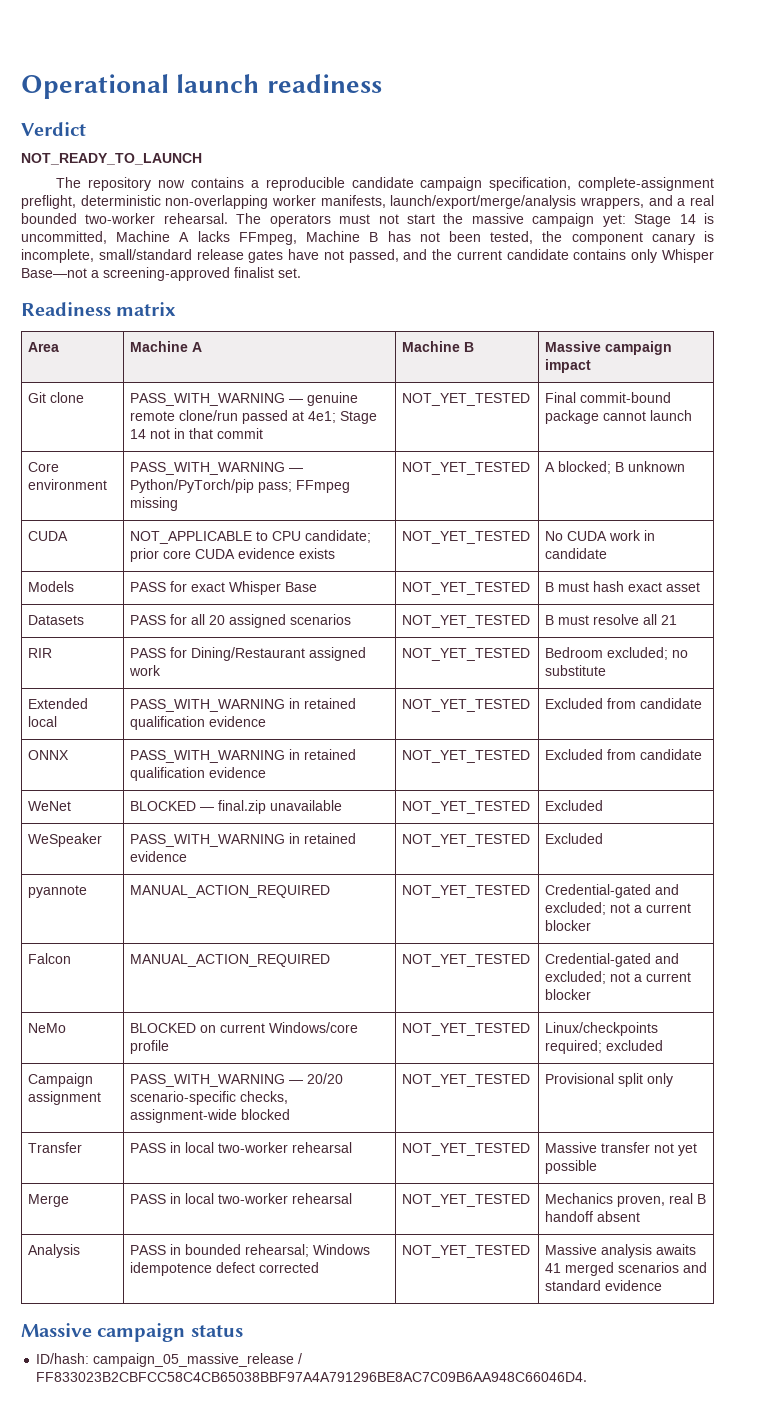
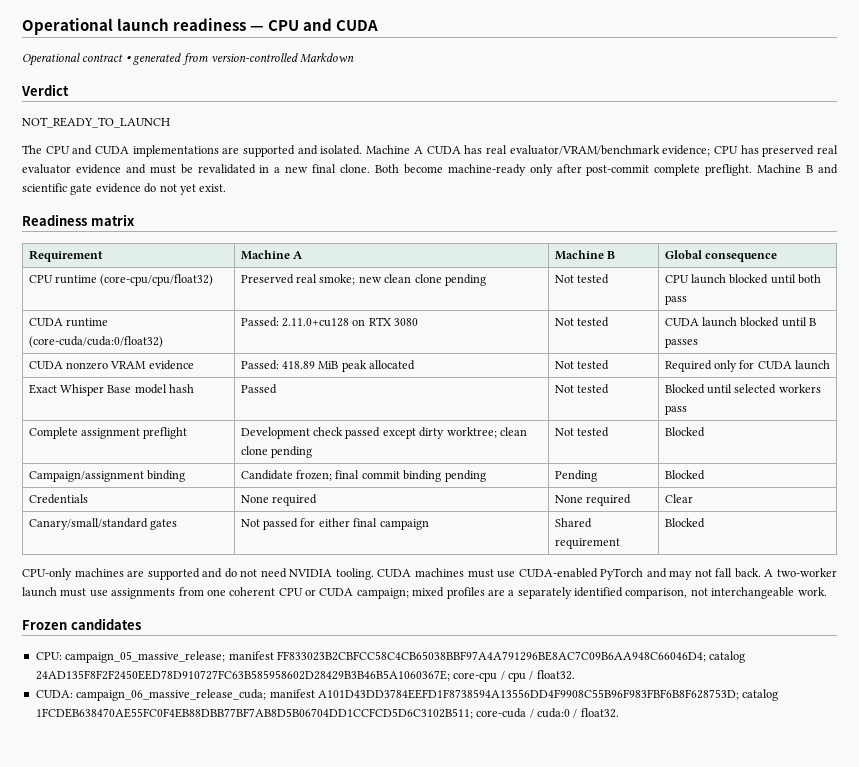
- Operational launch readiness
+ Operational launch readiness — CPU and CUDA
+ Operational contract • generated from version-controlled Markdown
  Verdict
  NOT_READY_TO_LAUNCH
- The repository now contains a reproducible candidate campaign specification, complete-assignment preflight, deterministic non-overlapping worker manifests, launch/export/merge/analysis wrappers, and a real bounded two-worker rehearsal. The operators must not start the massive campaign yet: Stage 14 is uncommitted, Machine A lacks FFmpeg, Machine B has not been tested, the component canary is incomplete, small/standard release gates have not passed, and the current candidate contains only Whisper Base—not a screening-approved finalist set.
+ The CPU and CUDA implementations are supported and isolated. Machine A CUDA has real evaluator/VRAM/benchmark evidence; CPU has preserved real evaluator evidence and must be revalidated in a new final clone. Both become machine-ready only after post-commit complete preflight. Machine B and scientific gate evidence do not yet exist.
- Area | Machine A | Machine B | Massive campaign impact
- Git clone | PASS_WITH_WARNING — genuine remote clone/run passed at 4e1; Stage 14 not in that commit | NOT_YET_TESTED | Final commit-bound package cannot launch
- Core environment | PASS_WITH_WARNING — Python/PyTorch/pip pass; FFmpeg missing | NOT_YET_TESTED | A blocked; B unknown
- CUDA | NOT_APPLICABLE to CPU candidate; prior core CUDA evidence exists | NOT_YET_TESTED | No CUDA work in candidate
- Models | PASS for exact Whisper Base | NOT_YET_TESTED | B must hash exact asset
- Datasets | PASS for all 20 assigned scenarios | NOT_YET_TESTED | B must resolve all 21
- RIR | PASS for Dining/Restaurant assigned work | NOT_YET_TESTED | Bedroom excluded; no substitute
- Extended local | PASS_WITH_WARNING in retained qualification evidence | NOT_YET_TESTED | Excluded from candidate
- ONNX | PASS_WITH_WARNING in retained qualification evidence | NOT_YET_TESTED | Excluded from candidate
- WeNet | BLOCKED — final.zip unavailable | NOT_YET_TESTED | Excluded
- WeSpeaker | PASS_WITH_WARNING in retained evidence | NOT_YET_TESTED | Excluded
- pyannote | MANUAL_ACTION_REQUIRED | NOT_YET_TESTED | Credential-gated and excluded; not a current blocker
- Falcon | MANUAL_ACTION_REQUIRED | NOT_YET_TESTED | Credential-gated and excluded; not a current blocker
- NeMo | BLOCKED on current Windows/core profile | NOT_YET_TESTED | Linux/checkpoints required; excluded
- Campaign assignment | PASS_WITH_WARNING — 20/20 scenario-specific checks, assignment-wide blocked | NOT_YET_TESTED | Provisional split only
- Transfer | PASS in local two-worker rehearsal | NOT_YET_TESTED | Massive transfer not yet possible
- Merge | PASS in local two-worker rehearsal | NOT_YET_TESTED | Mechanics proven, real B handoff absent
- Analysis | PASS in bounded rehearsal; Windows idempotence defect corrected | NOT_YET_TESTED | Massive analysis awaits 41 merged scenarios and standard evidence
- Massive campaign status
- ID/hash: campaign_05_massive_release / FF833023B2CBFCC58C4CB65038BBF97A4A791296BE8AC7C09B6AA948C66046D4.
+ Requirement | Machine A | Machine B | Global consequence
+ CPU runtime (core-cpu/cpu/float32) | Preserved real smoke; new clean clone pending | Not tested | CPU launch blocked until both pass
+ CUDA runtime (core-cuda/cuda:0/float32) | Passed: 2.11.0+cu128 on RTX 3080 | Not tested | CUDA launch blocked until B passes
+ CUDA nonzero VRAM evidence | Passed: 418.89 MiB peak allocated | Not tested | Required only for CUDA launch
+ Exact Whisper Base model hash | Passed | Not tested | Blocked until selected workers pass
+ Complete assignment preflight | Development check passed except dirty worktree; clean clone pending | Not tested | Blocked
+ Campaign/assignment binding | Candidate frozen; final commit binding pending | Pending | Blocked
+ Credentials | None required | None required | Clear
+ Canary/small/standard gates | Not passed for either final campaign | Shared requirement | Blocked
+ CPU-only machines are supported and do not need NVIDIA tooling. CUDA machines must use CUDA-enabled PyTorch and may not fall back. A two-worker launch must use assignments from one coherent CPU or CUDA campaign; mixed profiles are a separately identified comparison, not interchangeable work.
+ Frozen candidates
+ CPU: campaign_05_massive_release; manifest FF833023B2CBFCC58C4CB65038BBF97A4A791296BE8AC7C09B6AA948C66046D4; catalog 24AD135F8F2F2450EED78D910727FC63B585958602D28429B3B46B5A1060367E; core-cpu / cpu / float32.
+ CUDA: campaign_06_massive_release_cuda; manifest A101D43DD3784EEFD1F8738594A13556DD4F9908C55B96F983FBF6B8F628753D; catalog 1FCDEB638470AE55FC0F4EB88DBB77BF7AB8D5B06704DD1CCFCD5D6C3102B511; core-cuda / cuda:0 / float32.

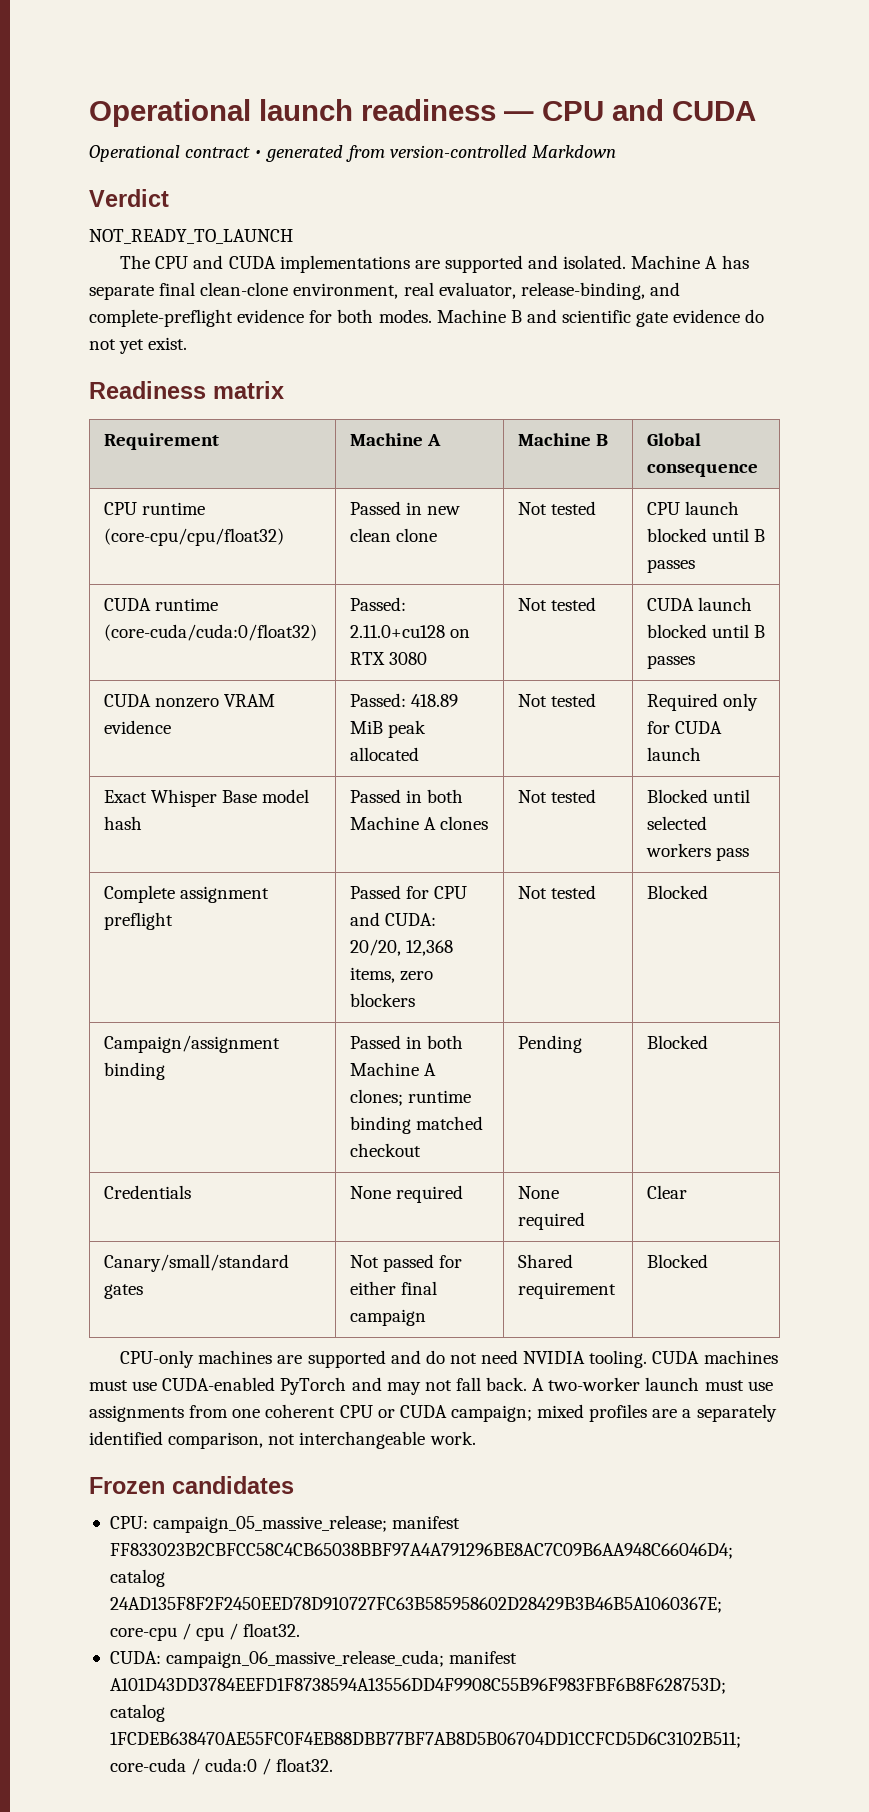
- Machine A CUDA has real evaluator/VRAM/benchmark evidence; CPU has preserved real evaluator evidence and must be revalidated in a new final clone. Both become machine-ready only after post-commit complete preflight.
+ Machine A has separate final clean-clone environment, real evaluator, release-binding, and complete-preflight evidence for both modes.
- CPU runtime (core-cpu/cpu/float32) | Preserved real smoke; new clean clone pending | Not tested | CPU launch blocked until both pass
+ CPU runtime (core-cpu/cpu/float32) | Passed in new clean clone | Not tested | CPU launch blocked until B passes
- Exact Whisper Base model hash | Passed | Not tested | Blocked until selected workers pass
+ Exact Whisper Base model hash | Passed in both Machine A clones | Not tested | Blocked until selected workers pass
- Complete assignment preflight | Development check passed except dirty worktree; clean clone pending | Not tested | Blocked
+ Complete assignment preflight | Passed for CPU and CUDA: 20/20, 12,368 items, zero blockers | Not tested | Blocked
- Campaign/assignment binding | Candidate frozen; final commit binding pending | Pending | Blocked
+ Campaign/assignment binding | Passed in both Machine A clones; runtime binding matched checkout | Pending | Blocked

